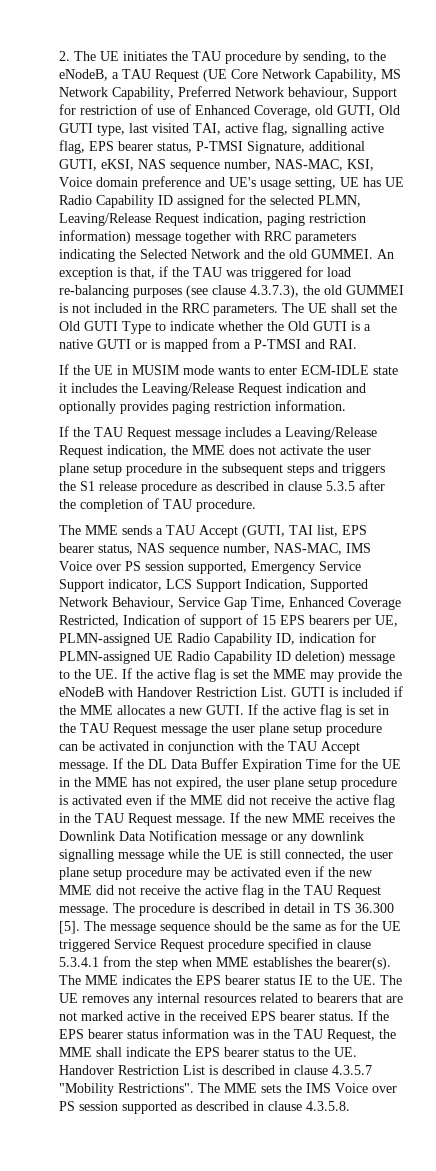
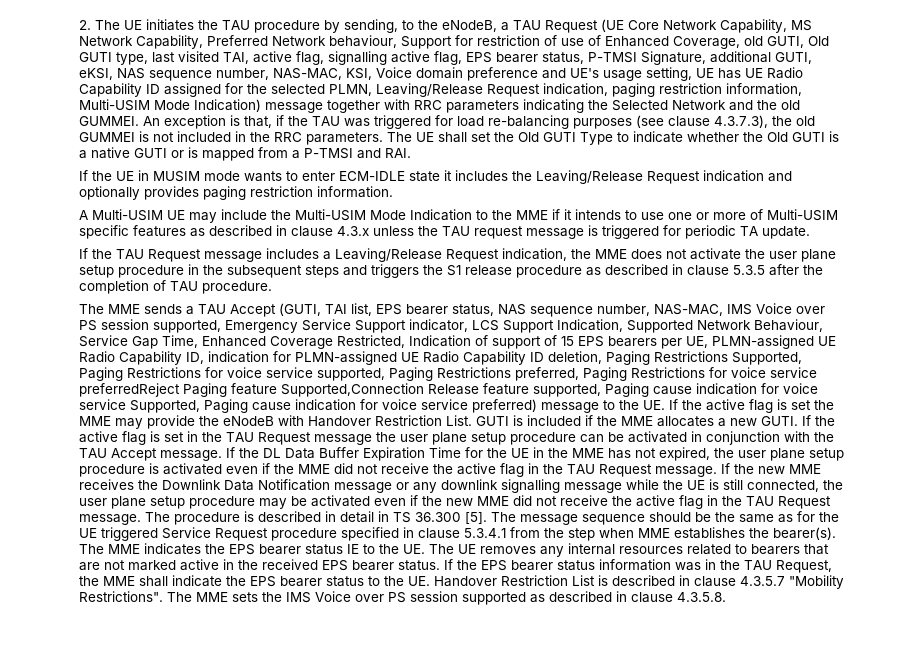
- 2. The UE initiates the TAU procedure by sending, to the eNodeB, a TAU Request (UE Core Network Capability, MS Network Capability, Preferred Network behaviour, Support for restriction of use of Enhanced Coverage, old GUTI, Old GUTI type, last visited TAI, active flag, signalling active flag, EPS bearer status, P-TMSI Signature, additional GUTI, eKSI, NAS sequence number, NAS-MAC, KSI, Voice domain preference and UE's usage setting, UE has UE Radio Capability ID assigned for the selected PLMN, Leaving/Release Request indication, paging restriction information) message together with RRC parameters indicating the Selected Network and the old GUMMEI.
+ 2. The UE initiates the TAU procedure by sending, to the eNodeB, a TAU Request (UE Core Network Capability, MS Network Capability, Preferred Network behaviour, Support for restriction of use of Enhanced Coverage, old GUTI, Old GUTI type, last visited TAI, active flag, signalling active flag, EPS bearer status, P-TMSI Signature, additional GUTI, eKSI, NAS sequence number, NAS-MAC, KSI, Voice domain preference and UE's usage setting, UE has UE Radio Capability ID assigned for the selected PLMN, Leaving/Release Request indication, paging restriction information, Multi-USIM Mode Indication) message together with RRC parameters indicating the Selected Network and the old GUMMEI.
+ A Multi-USIM UE may include the Multi-USIM Mode Indication to the MME if it intends to use one or more of Multi-USIM specific features as described in clause 4.3.x unless the TAU request message is triggered for periodic TA update.
- The MME sends a TAU Accept (GUTI, TAI list, EPS bearer status, NAS sequence number, NAS-MAC, IMS Voice over PS session supported, Emergency Service Support indicator, LCS Support Indication, Supported Network Behaviour, Service Gap Time, Enhanced Coverage Restricted, Indication of support of 15 EPS bearers per UE, PLMN-assigned UE Radio Capability ID, indication for PLMN-assigned UE Radio Capability ID deletion) message to the UE. If the active flag is set the MME may provide the eNodeB with Handover Restriction List.
+ The MME sends a TAU Accept (GUTI, TAI list, EPS bearer status, NAS sequence number, NAS-MAC, IMS Voice over PS session supported, Emergency Service Support indicator, LCS Support Indication, Supported Network Behaviour, Service Gap Time, Enhanced Coverage Restricted, Indication of support of 15 EPS bearers per UE, PLMN-assigned UE Radio Capability ID, indication for PLMN-assigned UE Radio Capability ID deletion, Paging Restrictions Supported, Paging Restrictions for voice service supported, Paging Restrictions preferred, Paging Restrictions for voice service preferredReject Paging feature Supported,Connection Release feature supported, Paging cause indication for voice service Supported, Paging cause indication for voice service preferred) message to the UE. If the active flag is set the MME may provide the eNodeB with Handover Restriction List.

